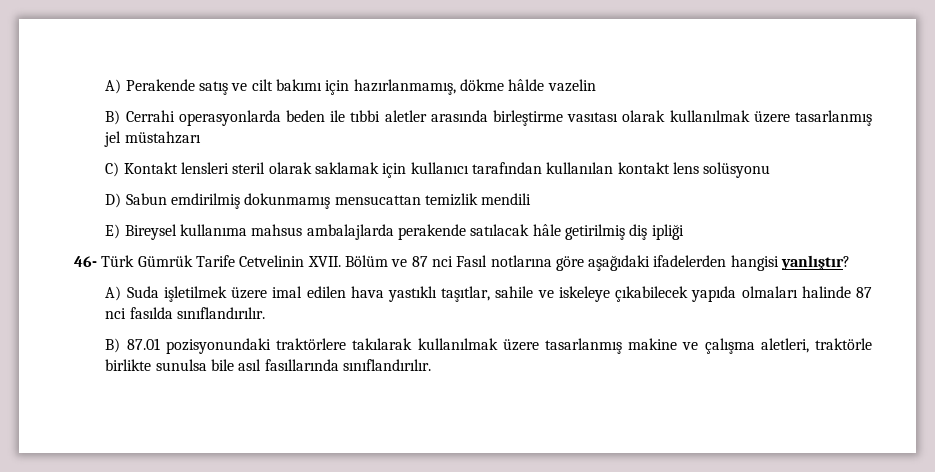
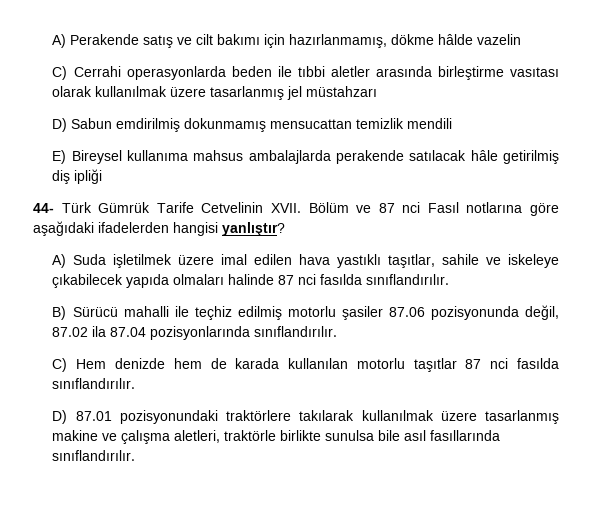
- B) Cerrahi operasyonlarda beden ile tıbbi aletler arasında birleştirme vasıtası olarak kullanılmak üzere tasarlanmış jel müstahzarı
+ C) Cerrahi operasyonlarda beden ile tıbbi aletler arasında birleştirme vasıtası olarak kullanılmak üzere tasarlanmış jel müstahzarı
- C) Kontakt lensleri steril olarak saklamak için kullanıcı tarafından kullanılan kontakt lens solüsyonu
- 46- Türk Gümrük Tarife Cetvelinin XVII.
+ 44- Türk Gümrük Tarife Cetvelinin XVII.
- B) 87.01 pozisyonundaki traktörlere takılarak kullanılmak üzere tasarlanmış makine ve çalışma aletleri, traktörle birlikte sunulsa bile asıl fasıllarında sınıflandırılır.
+ B) Sürücü mahalli ile teçhiz edilmiş motorlu şasiler 87.06 pozisyonunda değil, 87.02 ila 87.04 pozisyonlarında sınıflandırılır.
+ C) Hem denizde hem de karada kullanılan motorlu taşıtlar 87 nci fasılda sınıflandırılır.
+ D) 87.01 pozisyonundaki traktörlere takılarak kullanılmak üzere tasarlanmış makine ve çalışma aletleri, traktörle birlikte sunulsa bile asıl fasıllarında sınıflandırılır.

